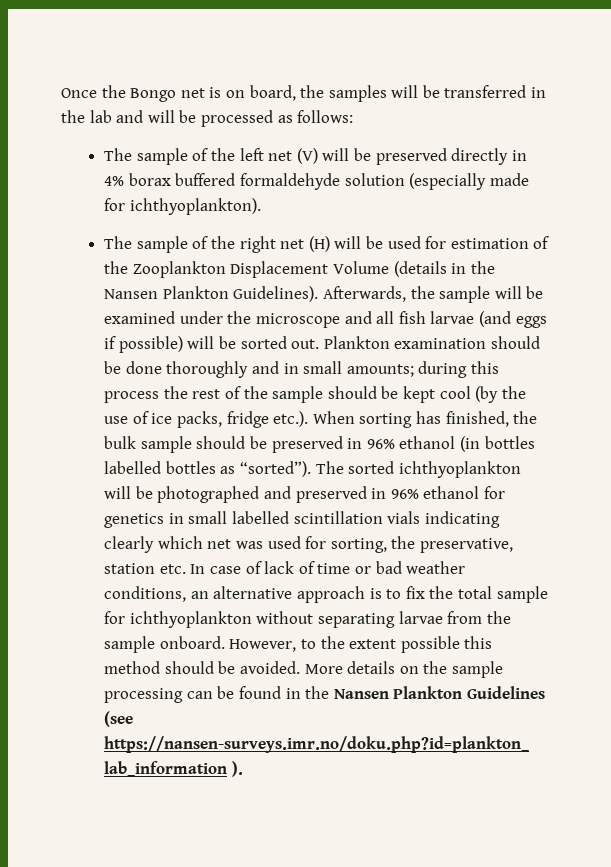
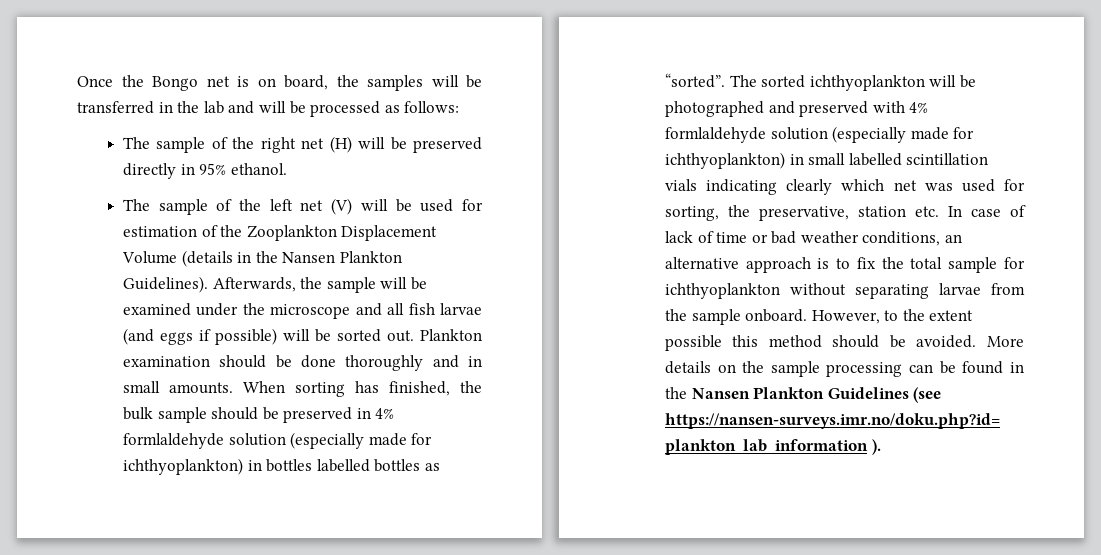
- The sample of the left net (V) will be preserved directly in 4% borax buffered formaldehyde solution (especially made for ichthyoplankton).
- The sample of the right net (H) will be used for estimation of the Zooplankton Displacement Volume (details in the Nansen Plankton Guidelines).
+ The sample of the right net (H) will be preserved directly in 95% ethanol.
+ The sample of the left net (V) will be used for estimation of the Zooplankton Displacement Volume (details in the Nansen Plankton Guidelines).
- Plankton examination should be done thoroughly and in small amounts; during this process the rest of the sample should be kept cool (by the use of ice packs, fridge etc.). When sorting has finished, the bulk sample should be preserved in 96% ethanol (in bottles labelled bottles as “sorted”).
+ Plankton examination should be done thoroughly and in small amounts. When sorting has finished, the bulk sample should be preserved in 4% formlaldehyde solution (especially made for ichthyoplankton) in bottles labelled bottles as “sorted”.
- The sorted ichthyoplankton will be photographed and preserved in 96% ethanol for genetics in small labelled scintillation vials indicating clearly which net was used for sorting, the preservative, station etc. In case of lack of time or bad weather conditions, an alternative approach is to fix the total sample for ichthyoplankton without separating larvae from the sample onboard.
+ The sorted ichthyoplankton will be photographed and preserved with 4% formlaldehyde solution (especially made for ichthyoplankton) in small labelled scintillation vials indicating clearly which net was used for sorting, the preservative, station etc. In case of lack of time or bad weather conditions, an alternative approach is to fix the total sample for ichthyoplankton without separating larvae from the sample onboard.

